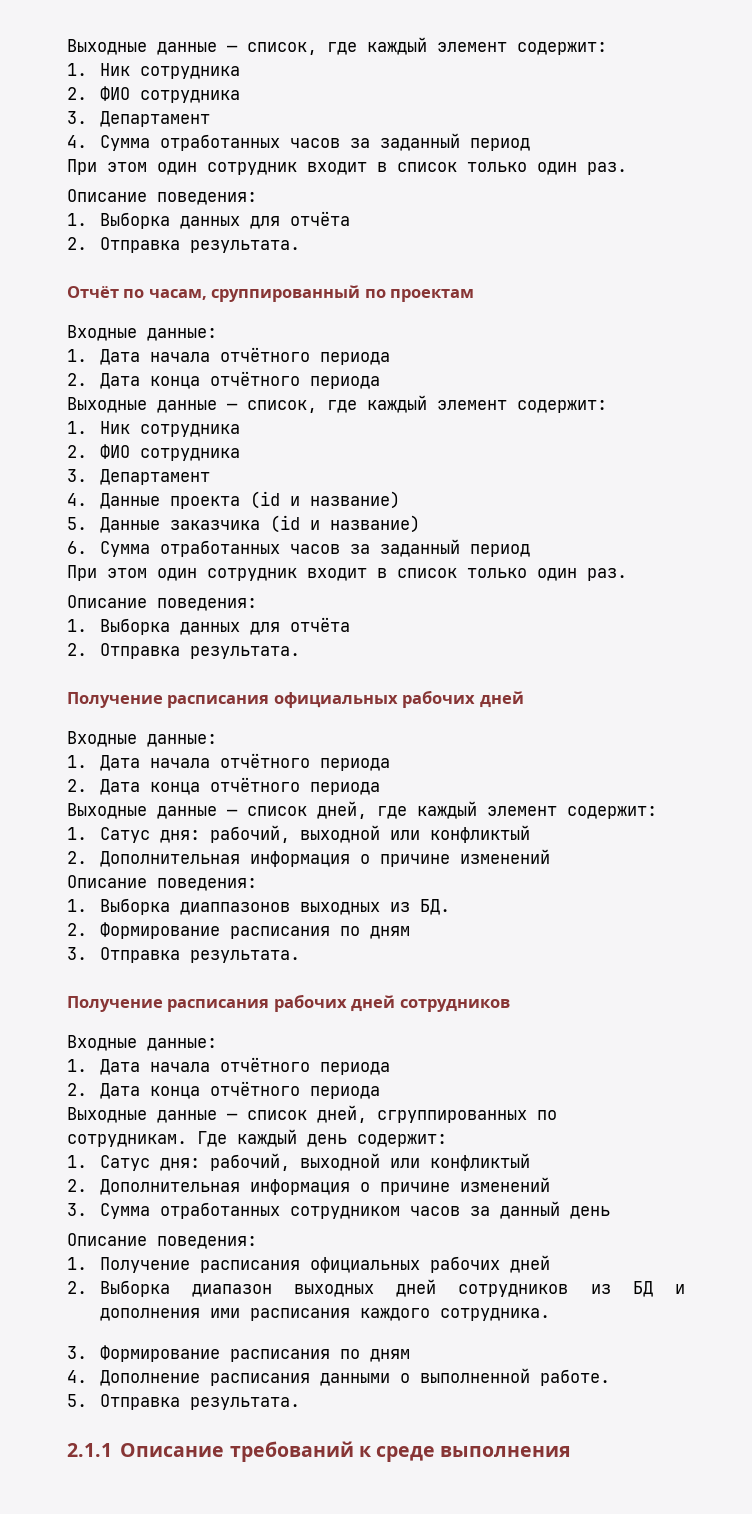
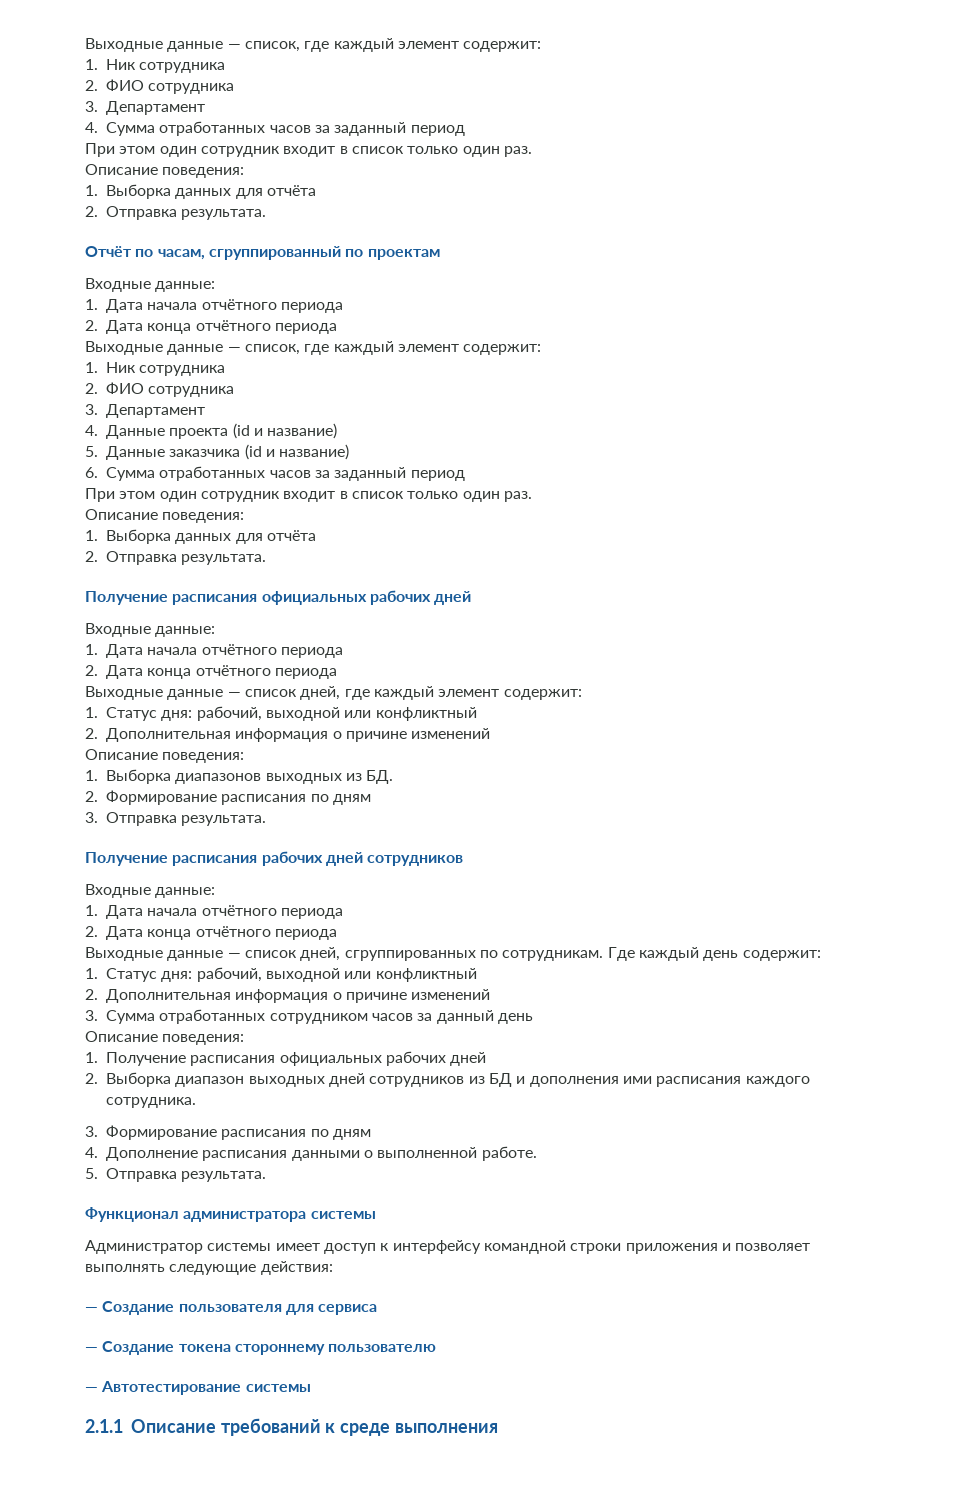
- Отчёт по часам, сруппированный по проектам
+ Отчёт по часам, сгруппированный по проектам
  Выходные данные — список дней, где каждый элемент содержит:
- 1. Сатус дня: рабочий, выходной или конфликтый
+ 1. Статус дня: рабочий, выходной или конфликтный
- 1. Выборка диаппазонов выходных из БД.
+ 1. Выборка диапазонов выходных из БД.
  Где каждый день содержит:
- 1. Сатус дня: рабочий, выходной или конфликтый
+ 1. Статус дня: рабочий, выходной или конфликтный
+ Функционал администратора системы
+ Администратор системы имеет доступ к интерфейсу командной строки приложения и позволяет выполнять следующие действия:
+ — Создание пользователя для сервиса
+ — Создание токена стороннему пользователю
+ — Автотестирование системы

